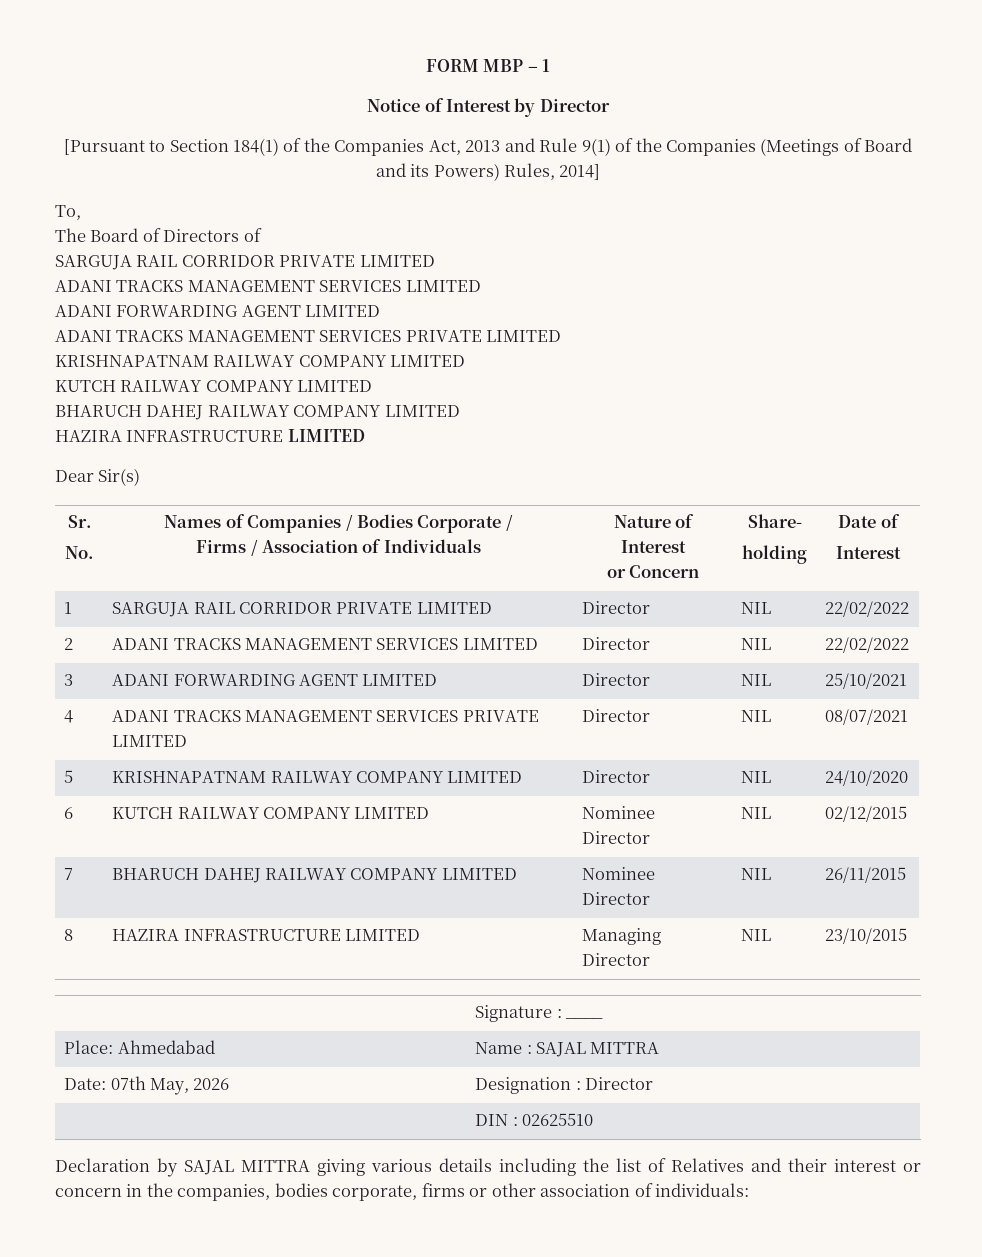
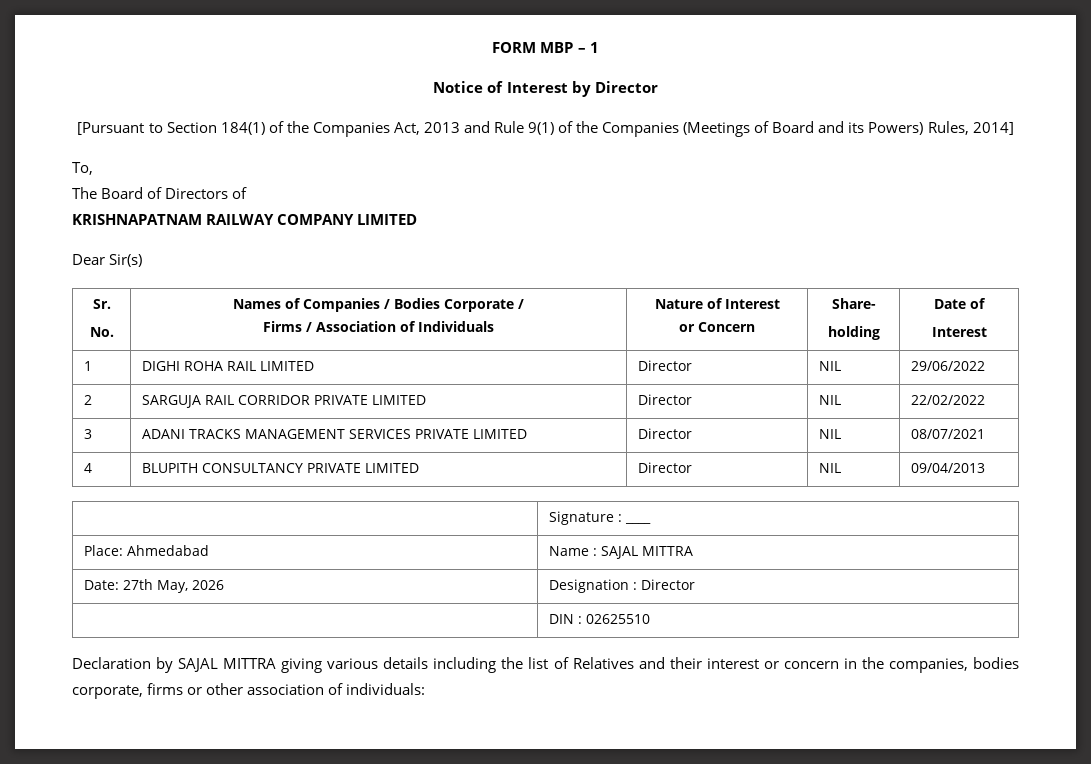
  The Board of Directors of
- SARGUJA RAIL CORRIDOR PRIVATE LIMITED
- ADANI TRACKS MANAGEMENT SERVICES LIMITED
- ADANI FORWARDING AGENT LIMITED
- ADANI TRACKS MANAGEMENT SERVICES PRIVATE LIMITED
  KRISHNAPATNAM RAILWAY COMPANY LIMITED
- KUTCH RAILWAY COMPANY LIMITED
- BHARUCH DAHEJ RAILWAY COMPANY LIMITED
- HAZIRA INFRASTRUCTURE LIMITED
- 1 | SARGUJA RAIL CORRIDOR PRIVATE LIMITED | Director | NIL | 22/02/2022
+ 1 | DIGHI ROHA RAIL LIMITED | Director | NIL | 29/06/2022
+ 2 | SARGUJA RAIL CORRIDOR PRIVATE LIMITED | Director | NIL | 22/02/2022
- 2 | ADANI TRACKS MANAGEMENT SERVICES LIMITED | Director | NIL | 22/02/2022
- 3 | ADANI FORWARDING AGENT LIMITED | Director | NIL | 25/10/2021
- 4 | ADANI TRACKS MANAGEMENT SERVICES PRIVATE LIMITED | Director | NIL | 08/07/2021
+ 3 | ADANI TRACKS MANAGEMENT SERVICES PRIVATE LIMITED | Director | NIL | 08/07/2021
- 5 | KRISHNAPATNAM RAILWAY COMPANY LIMITED | Director | NIL | 24/10/2020
- 6 | KUTCH RAILWAY COMPANY LIMITED | Nominee Director | NIL | 02/12/2015
- 7 | BHARUCH DAHEJ RAILWAY COMPANY LIMITED | Nominee Director | NIL | 26/11/2015
- 8 | HAZIRA INFRASTRUCTURE LIMITED | Managing Director | NIL | 23/10/2015
+ 4 | BLUPITH CONSULTANCY PRIVATE LIMITED | Director | NIL | 09/04/2013
- Date: 07th May, 2026 | Designation : Director
+ Date: 27th May, 2026 | Designation : Director

